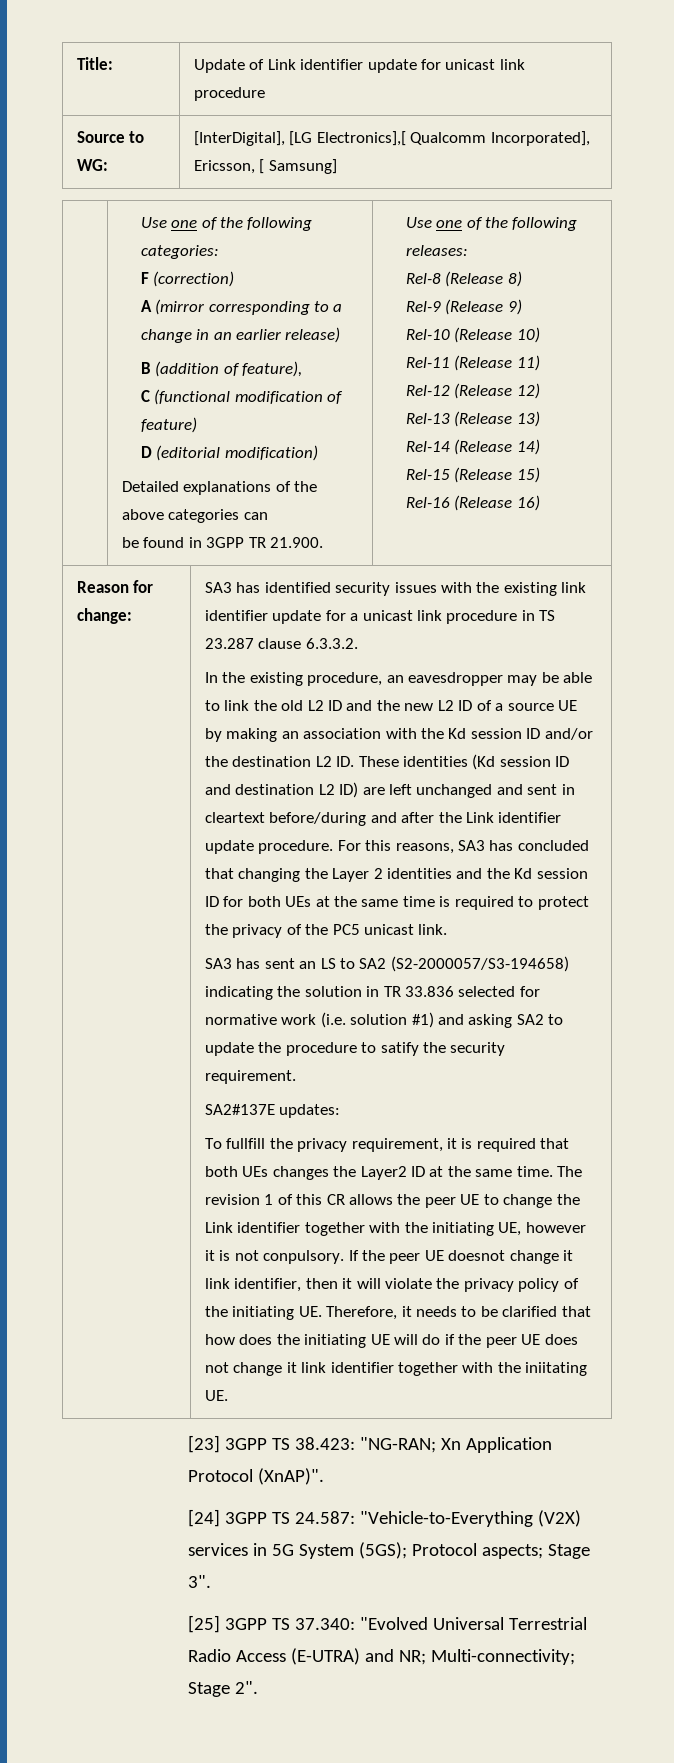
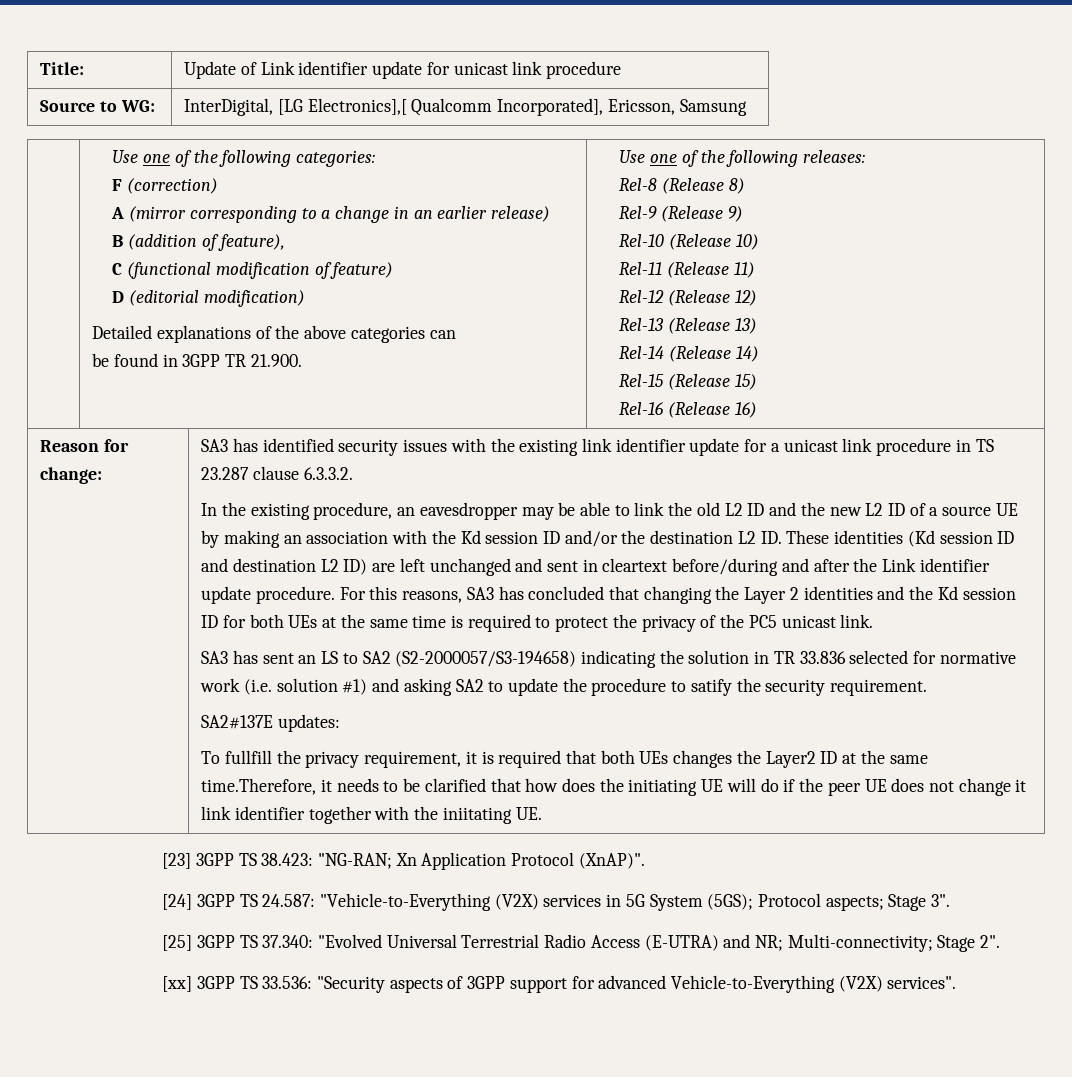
- Source to WG: | [InterDigital], [LG Electronics],[ Qualcomm Incorporated], Ericsson, [ Samsung]
+ Source to WG: | InterDigital, [LG Electronics],[ Qualcomm Incorporated], Ericsson, Samsung
- To fullfill the privacy requirement, it is required that both UEs changes the Layer2 ID at the same time. The revision 1 of this CR allows the peer UE to change the Link identifier together with the initiating UE, however it is not conpulsory. If the peer UE doesnot change it link identifier, then it will violate the privacy policy of the initiating UE. Therefore, it needs to be clarified that how does the initiating UE will do if the peer UE does not change it link identifier together with the iniitating UE.
+ To fullfill the privacy requirement, it is required that both UEs changes the Layer2 ID at the same time.Therefore, it needs to be clarified that how does the initiating UE will do if the peer UE does not change it link identifier together with the iniitating UE.
+ [xx] 3GPP TS 33.536: "Security aspects of 3GPP support for advanced Vehicle-to-Everything (V2X) services".

